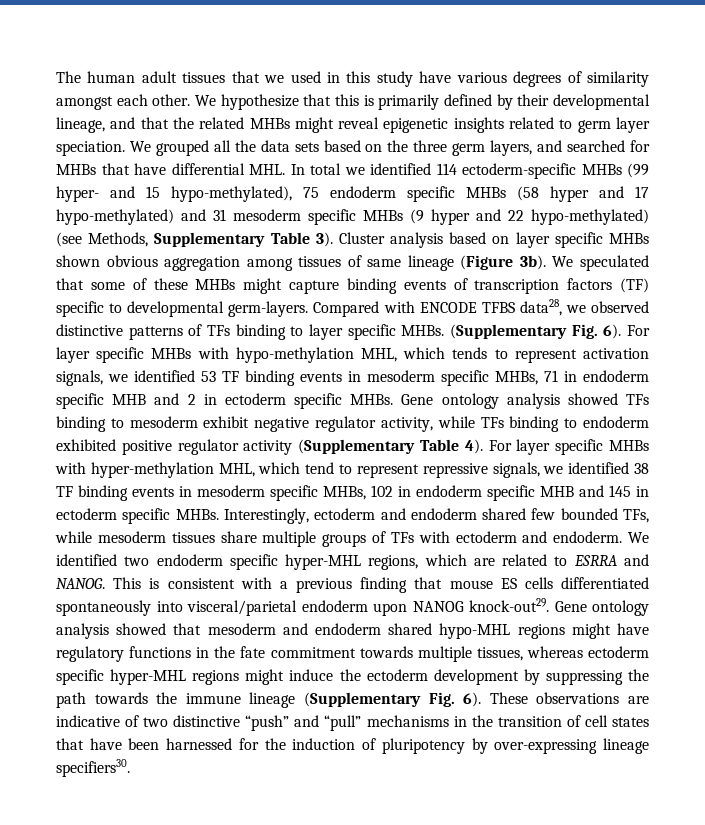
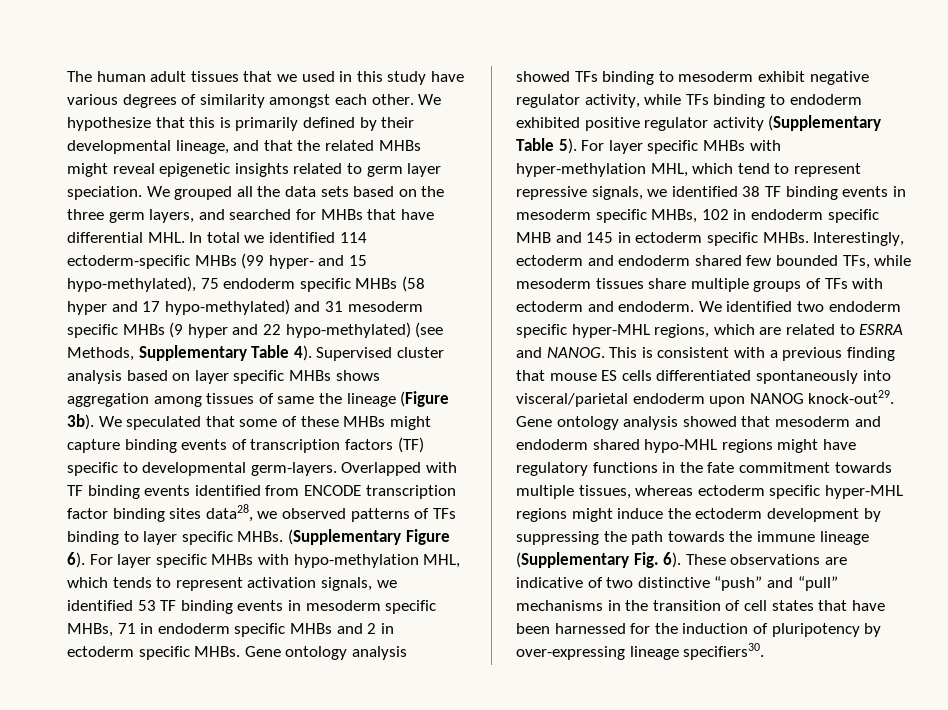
- We grouped all the data sets based on the three germ layers, and searched for MHBs that have differential MHL. In total we identified 114 ectoderm-specific MHBs (99 hyper- and 15 hypo-methylated), 75 endoderm specific MHBs (58 hyper and 17 hypo-methylated) and 31 mesoderm specific MHBs (9 hyper and 22 hypo-methylated) (see Methods, Supplementary Table 3). Cluster analysis based on layer specific MHBs shown obvious aggregation among tissues of same lineage (Figure 3b).
+ We grouped all the data sets based on the three germ layers, and searched for MHBs that have differential MHL. In total we identified 114 ectoderm-specific MHBs (99 hyper- and 15 hypo-methylated), 75 endoderm specific MHBs (58 hyper and 17 hypo-methylated) and 31 mesoderm specific MHBs (9 hyper and 22 hypo-methylated) (see Methods, Supplementary Table 4). Supervised cluster analysis based on layer specific MHBs shows aggregation among tissues of same the lineage (Figure 3b).
- Compared with ENCODE TFBS data28, we observed distinctive patterns of TFs binding to layer specific MHBs. (Supplementary Fig. 6).
+ Overlapped with TF binding events identified from ENCODE transcription factor binding sites data28, we observed patterns of TFs binding to layer specific MHBs. (Supplementary Figure 6).
- For layer specific MHBs with hypo-methylation MHL, which tends to represent activation signals, we identified 53 TF binding events in mesoderm specific MHBs, 71 in endoderm specific MHB and 2 in ectoderm specific MHBs.
+ For layer specific MHBs with hypo-methylation MHL, which tends to represent activation signals, we identified 53 TF binding events in mesoderm specific MHBs, 71 in endoderm specific MHBs and 2 in ectoderm specific MHBs.
- Gene ontology analysis showed TFs binding to mesoderm exhibit negative regulator activity, while TFs binding to endoderm exhibited positive regulator activity (Supplementary Table 4).
+ Gene ontology analysis showed TFs binding to mesoderm exhibit negative regulator activity, while TFs binding to endoderm exhibited positive regulator activity (Supplementary Table 5).

